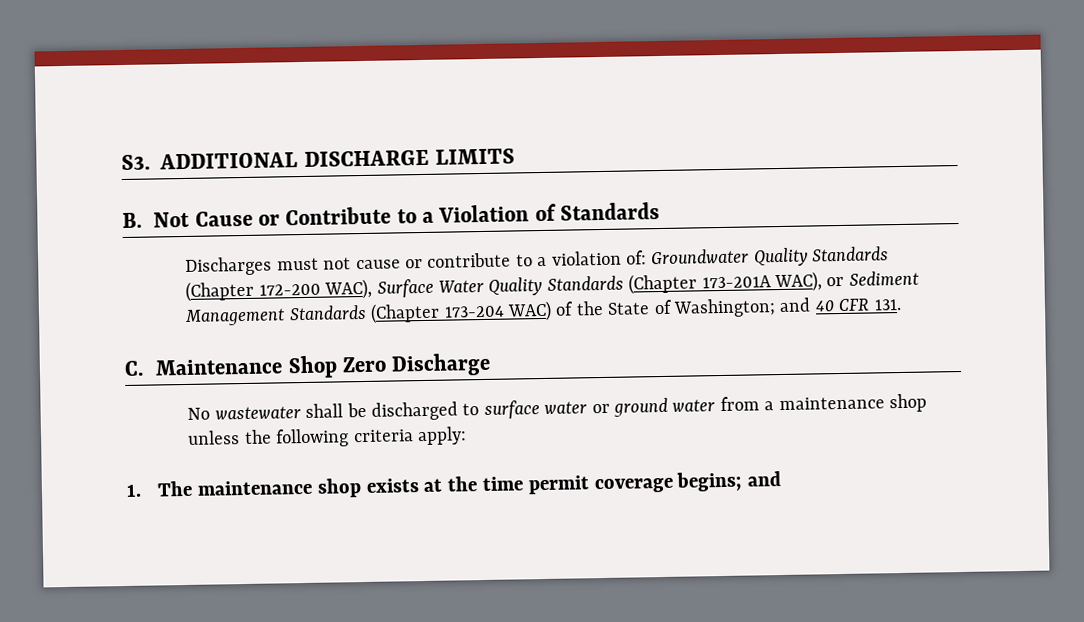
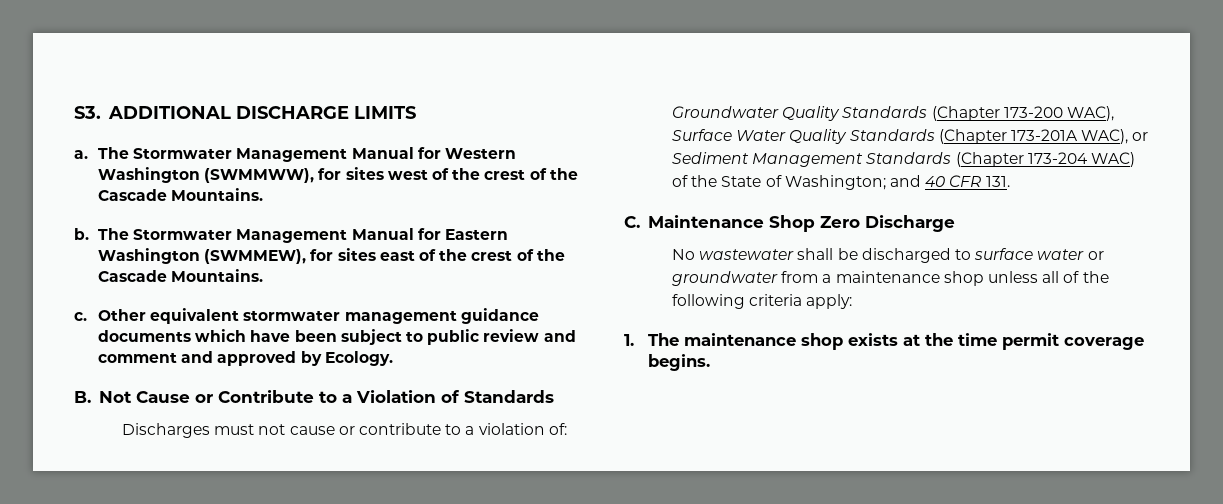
+ a. The Stormwater Management Manual for Western Washington (SWMMWW), for sites west of the crest of the Cascade Mountains.
+ b. The Stormwater Management Manual for Eastern Washington (SWMMEW), for sites east of the crest of the Cascade Mountains.
+ c. Other equivalent stormwater management guidance documents which have been subject to public review and comment and approved by Ecology.
- Discharges must not cause or contribute to a violation of: Groundwater Quality Standards (Chapter 172-200 WAC), Surface Water Quality Standards (Chapter 173-201A WAC), or Sediment Management Standards (Chapter 173-204 WAC) of the State of Washington; and 40 CFR 131.
+ Discharges must not cause or contribute to a violation of: Groundwater Quality Standards (Chapter 173-200 WAC), Surface Water Quality Standards (Chapter 173-201A WAC), or Sediment Management Standards (Chapter 173-204 WAC) of the State of Washington; and 40 CFR 131.
- No wastewater shall be discharged to surface water or ground water from a maintenance shop unless the following criteria apply:
+ No wastewater shall be discharged to surface water or groundwater from a maintenance shop unless all of the following criteria apply:
- 1. The maintenance shop exists at the time permit coverage begins; and
+ 1. The maintenance shop exists at the time permit coverage begins.

